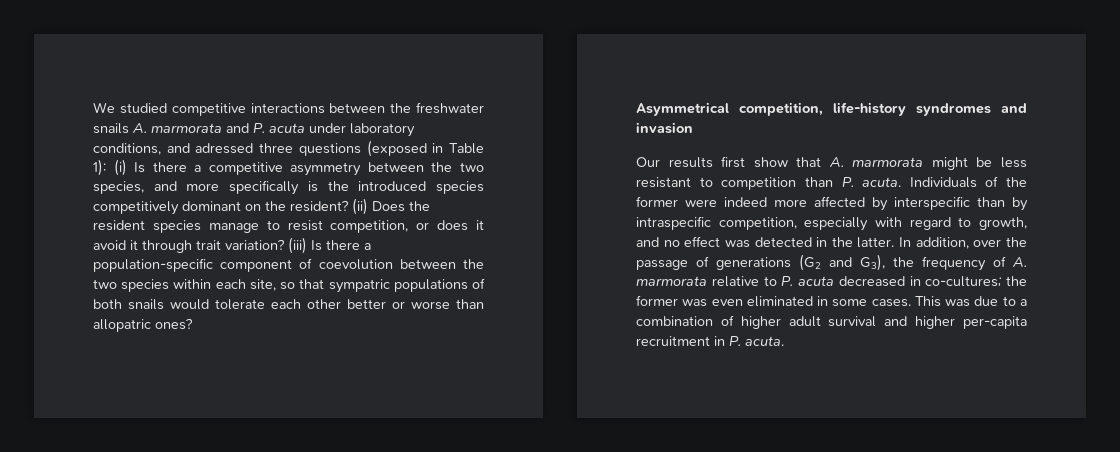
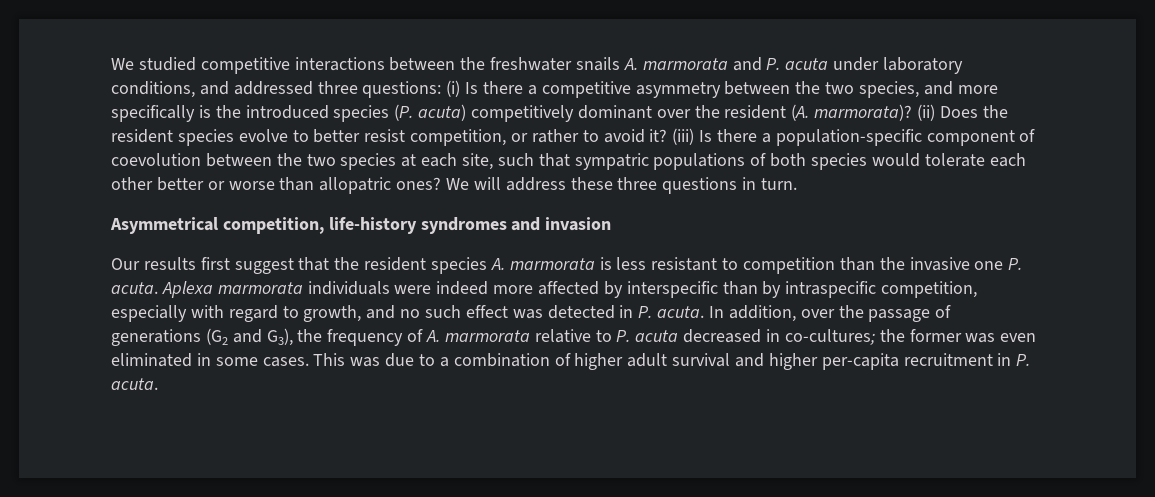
- We studied competitive interactions between the freshwater snails A. marmorata and P. acuta under laboratory conditions, and adressed three questions (exposed in Table 1): (i) Is there a competitive asymmetry between the two species, and more specifically is the introduced species competitively dominant on the resident?
+ We studied competitive interactions between the freshwater snails A. marmorata and P. acuta under laboratory conditions, and addressed three questions: (i) Is there a competitive asymmetry between the two species, and more specifically is the introduced species (P. acuta) competitively dominant over the resident (A. marmorata)?
- (ii) Does the resident species manage to resist competition, or does it avoid it through trait variation?
+ (ii) Does the resident species evolve to better resist competition, or rather to avoid it?
- (iii) Is there a population-specific component of coevolution between the two species within each site, so that sympatric populations of both snails would tolerate each other better or worse than allopatric ones?
+ (iii) Is there a population-specific component of coevolution between the two species at each site, such that sympatric populations of both species would tolerate each other better or worse than allopatric ones? We will address these three questions in turn.
- Our results first show that A. marmorata might be less resistant to competition than P. acuta. Individuals of the former were indeed more affected by interspecific than by intraspecific competition, especially with regard to growth, and no effect was detected in the latter.
+ Our results first suggest that the resident species A. marmorata is less resistant to competition than the invasive one P. acuta. Aplexa marmorata individuals were indeed more affected by interspecific than by intraspecific competition, especially with regard to growth, and no such effect was detected in P. acuta.

